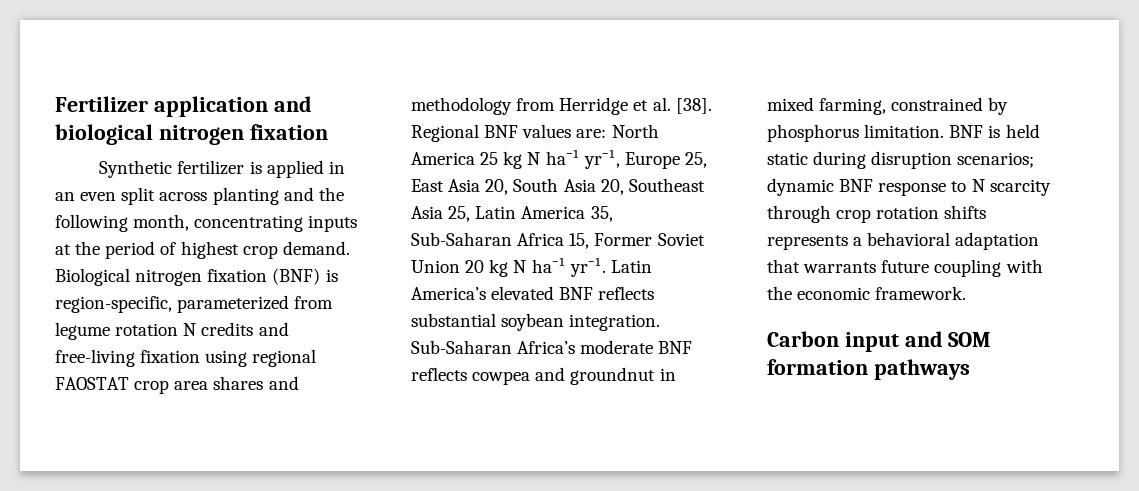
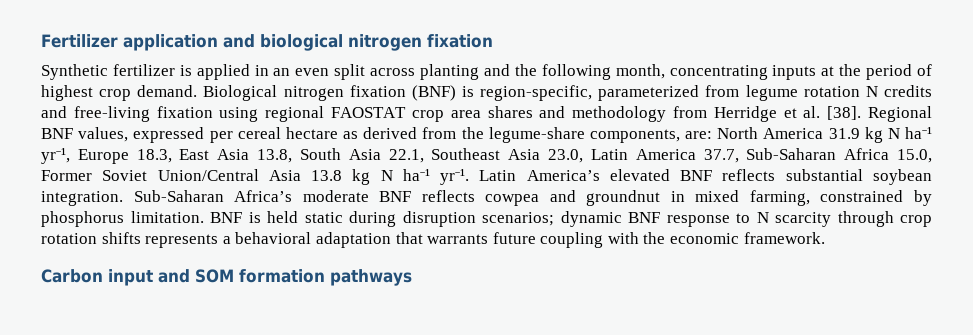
- Regional BNF values are: North America 25 kg N ha⁻¹ yr⁻¹, Europe 25, East Asia 20, South Asia 20, Southeast Asia 25, Latin America 35, Sub-Saharan Africa 15, Former Soviet Union 20 kg N ha⁻¹ yr⁻¹.
+ Regional BNF values, expressed per cereal hectare as derived from the legume-share components, are: North America 31.9 kg N ha⁻¹ yr⁻¹, Europe 18.3, East Asia 13.8, South Asia 22.1, Southeast Asia 23.0, Latin America 37.7, Sub-Saharan Africa 15.0, Former Soviet Union/Central Asia 13.8 kg N ha⁻¹ yr⁻¹.

